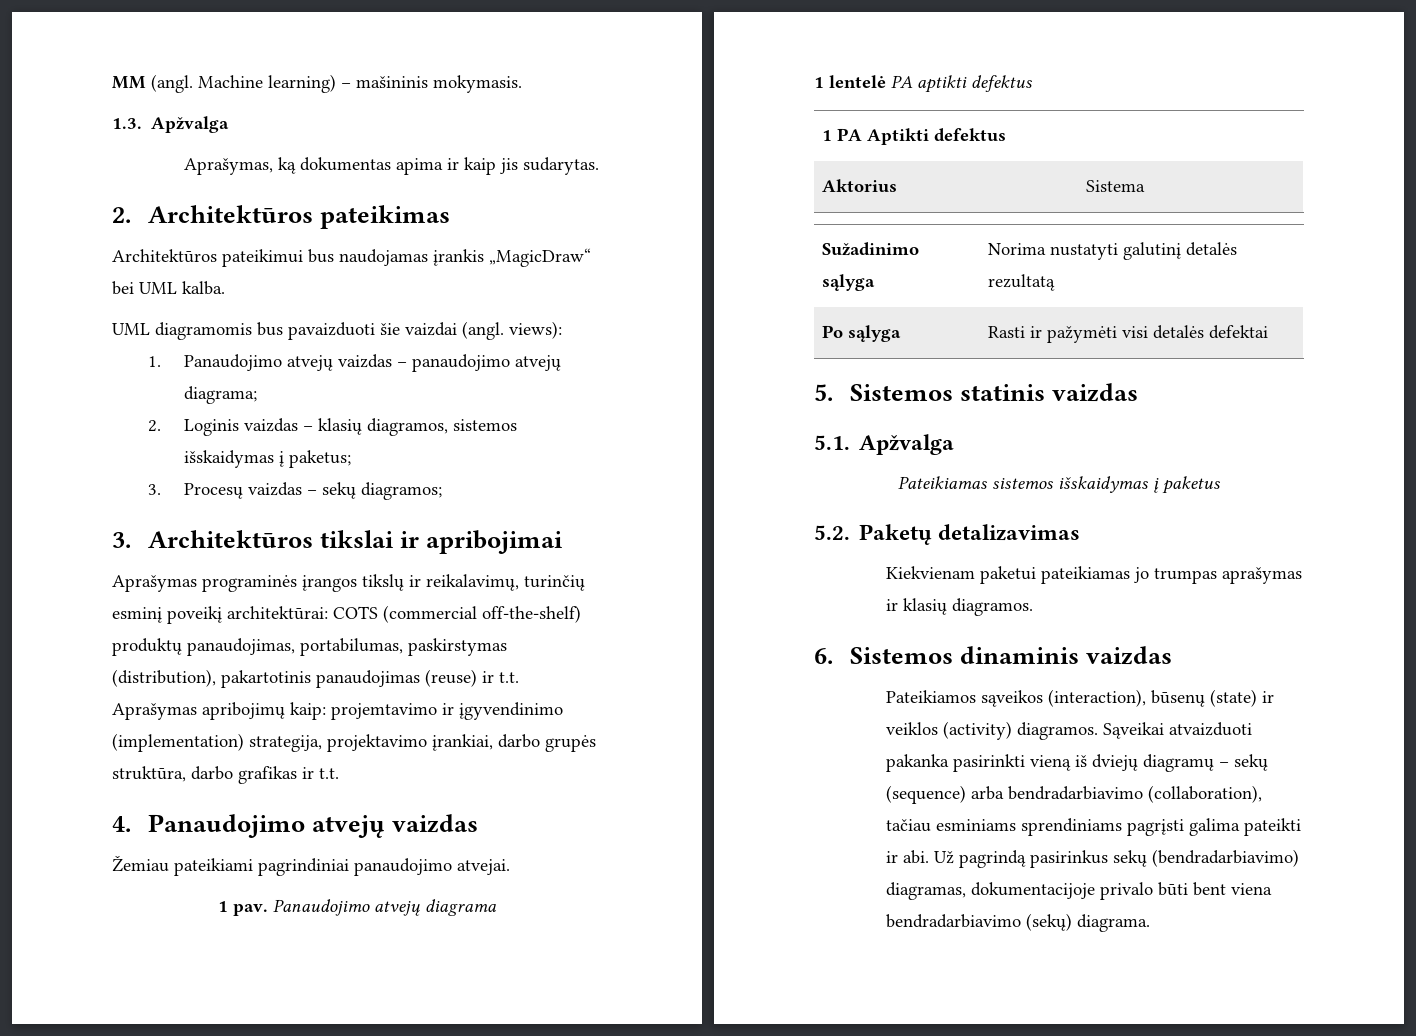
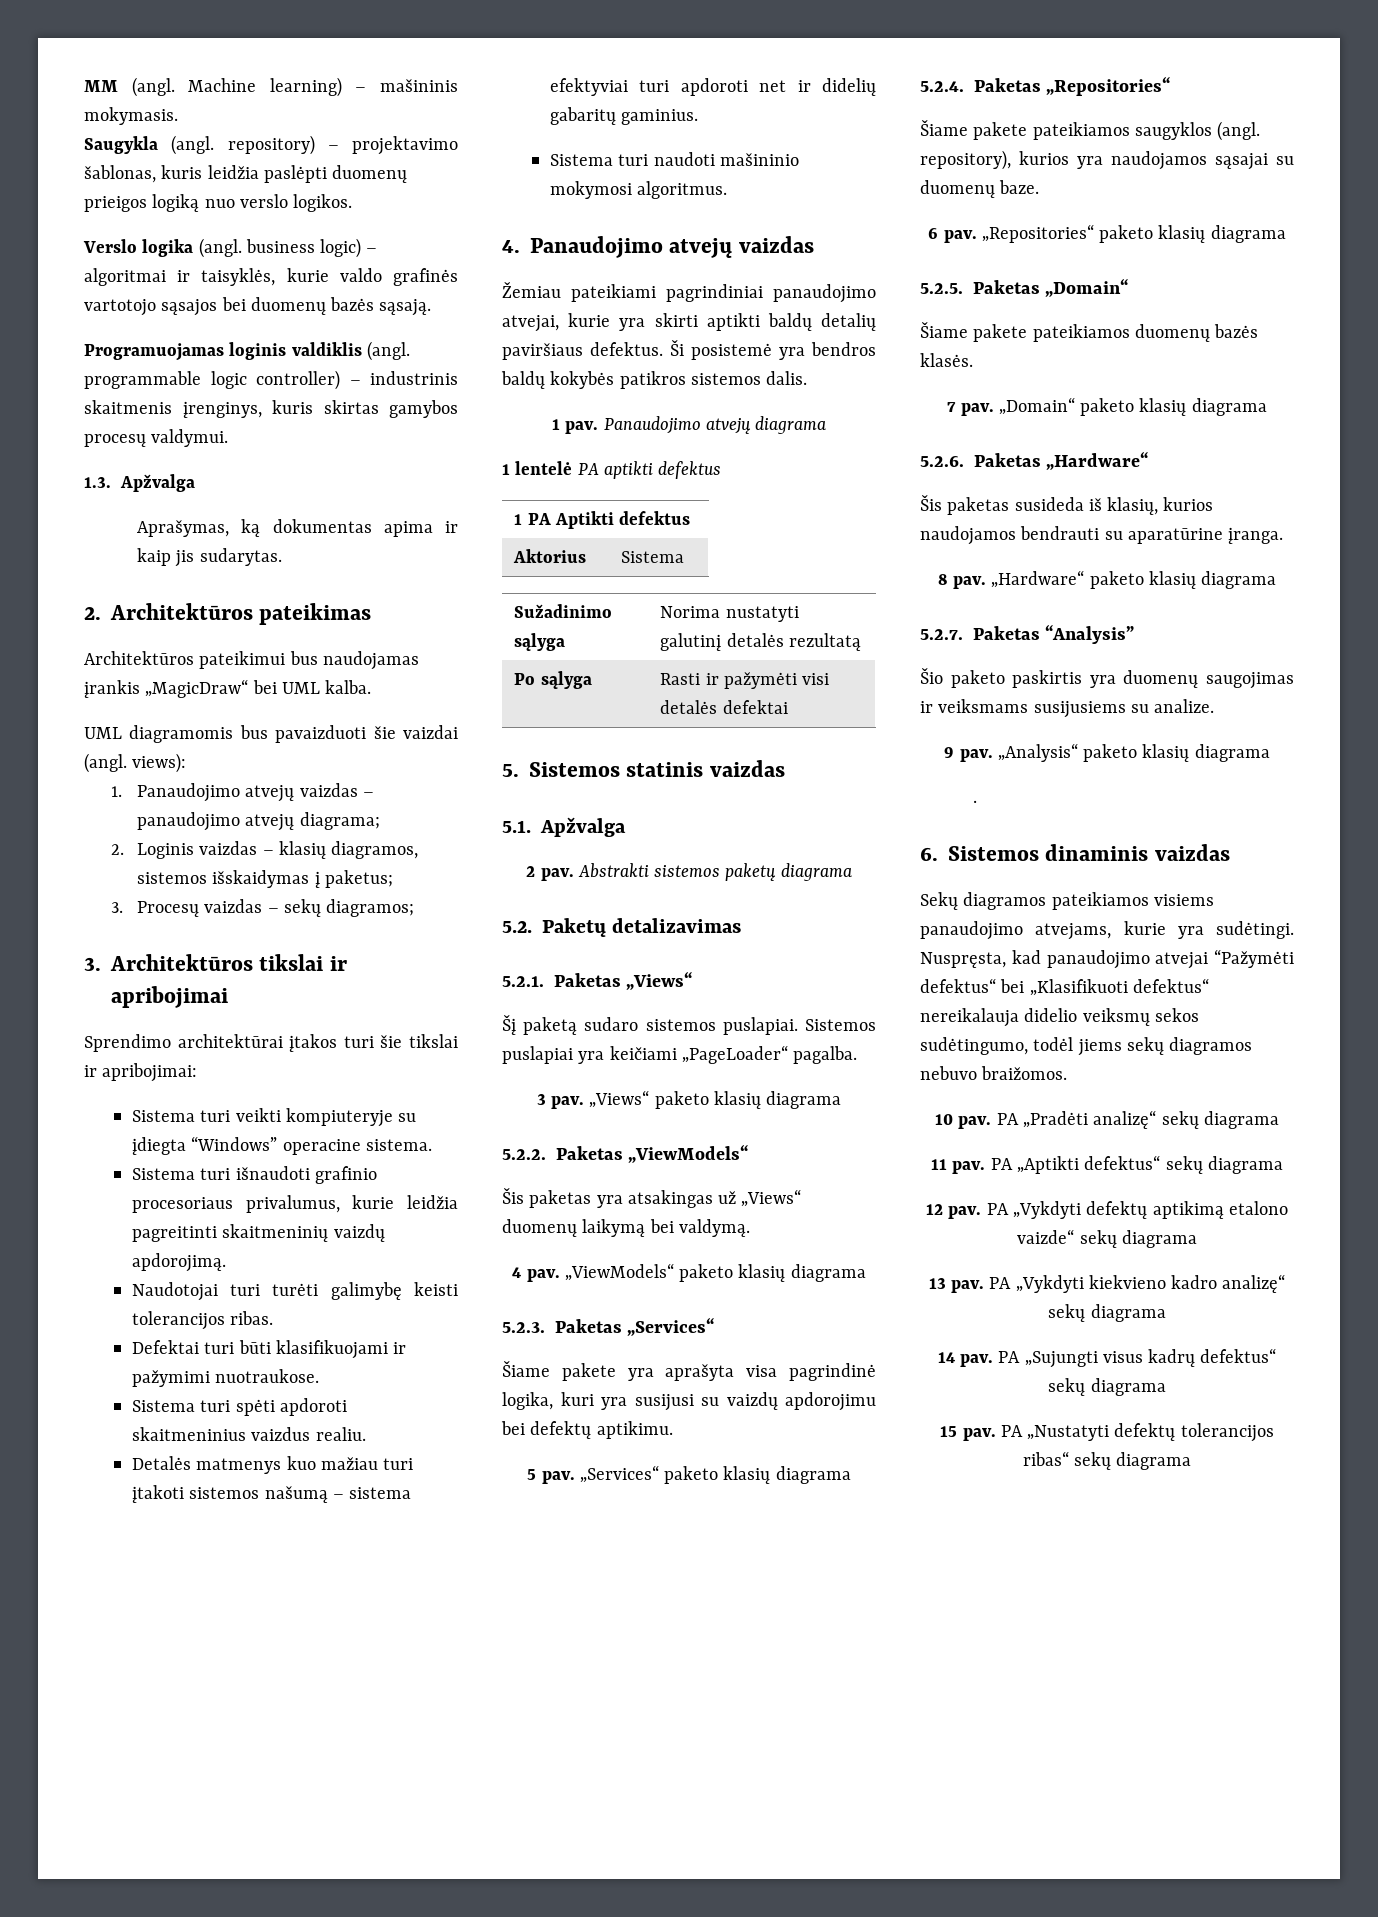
+ Saugykla (angl. repository) – projektavimo šablonas, kuris leidžia paslėpti duomenų prieigos logiką nuo verslo logikos.
+ Verslo logika (angl. business logic) – algoritmai ir taisyklės, kurie valdo grafinės vartotojo sąsajos bei duomenų bazės sąsają.
+ Programuojamas loginis valdiklis (angl. programmable logic controller) – industrinis skaitmenis įrenginys, kuris skirtas gamybos procesų valdymui.
- Aprašymas programinės įrangos tikslų ir reikalavimų, turinčių esminį poveikį architektūrai: COTS (commercial off-the-shelf) produktų panaudojimas, portabilumas, paskirstymas (distribution), pakartotinis panaudojimas (reuse) ir t.t. Aprašymas apribojimų kaip: projemtavimo ir įgyvendinimo (implementation) strategija, projektavimo įrankiai, darbo grupės struktūra, darbo grafikas ir t.t.
+ Sprendimo architektūrai įtakos turi šie tikslai ir apribojimai:
+ Sistema turi veikti kompiuteryje su įdiegta “Windows” operacine sistema.
+ Sistema turi išnaudoti grafinio procesoriaus privalumus, kurie leidžia pagreitinti skaitmeninių vaizdų apdorojimą.
+ Naudotojai turi turėti galimybę keisti tolerancijos ribas.
+ Defektai turi būti klasifikuojami ir pažymimi nuotraukose.
+ Sistema turi spėti apdoroti skaitmeninius vaizdus realiu.
+ Detalės matmenys kuo mažiau turi įtakoti sistemos našumą – sistema efektyviai turi apdoroti net ir didelių gabaritų gaminius.
+ Sistema turi naudoti mašininio mokymosi algoritmus.
- Žemiau pateikiami pagrindiniai panaudojimo atvejai.
+ Žemiau pateikiami pagrindiniai panaudojimo atvejai, kurie yra skirti aptikti baldų detalių paviršiaus defektus. Ši posistemė yra bendros baldų kokybės patikros sistemos dalis.
- Pateikiamas sistemos išskaidymas į paketus
+ 2 pav. Abstrakti sistemos paketų diagrama
  5.2. Paketų detalizavimas
- Kiekvienam paketui pateikiamas jo trumpas aprašymas ir klasių diagramos.
+ 5.2.1. Paketas „Views“
+ Šį paketą sudaro sistemos puslapiai. Sistemos puslapiai yra keičiami „PageLoader“ pagalba.
+ 3 pav. „Views“ paketo klasių diagrama
+ 5.2.2. Paketas „ViewModels“
+ Šis paketas yra atsakingas už „Views“ duomenų laikymą bei valdymą.
+ 4 pav. „ViewModels“ paketo klasių diagrama
+ 5.2.3. Paketas „Services“
+ Šiame pakete yra aprašyta visa pagrindinė logika, kuri yra susijusi su vaizdų apdorojimu bei defektų aptikimu.
+ 5 pav. „Services“ paketo klasių diagrama
+ 5.2.4. Paketas „Repositories“
+ Šiame pakete pateikiamos saugyklos (angl. repository), kurios yra naudojamos sąsajai su duomenų baze.
+ 6 pav. „Repositories“ paketo klasių diagrama
+ 5.2.5. Paketas „Domain“
+ Šiame pakete pateikiamos duomenų bazės klasės.
+ 7 pav. „Domain“ paketo klasių diagrama
+ 5.2.6. Paketas „Hardware“
+ Šis paketas susideda iš klasių, kurios naudojamos bendrauti su aparatūrine įranga.
+ 8 pav. „Hardware“ paketo klasių diagrama
+ 5.2.7. Paketas “Analysis”
+ Šio paketo paskirtis yra duomenų saugojimas ir veiksmams susijusiems su analize.
+ 9 pav. „Analysis“ paketo klasių diagrama
+ .
  6. Sistemos dinaminis vaizdas
- Pateikiamos sąveikos (interaction), būsenų (state) ir veiklos (activity) diagramos. Sąveikai atvaizduoti pakanka pasirinkti vieną iš dviejų diagramų – sekų (sequence) arba bendradarbiavimo (collaboration), tačiau esminiams sprendiniams pagrįsti galima pateikti ir abi. Už pagrindą pasirinkus sekų (bendradarbiavimo) diagramas, dokumentacijoje privalo būti bent viena bendradarbiavimo (sekų) diagrama.
+ Sekų diagramos pateikiamos visiems panaudojimo atvejams, kurie yra sudėtingi. Nuspręsta, kad panaudojimo atvejai “Pažymėti defektus“ bei „Klasifikuoti defektus“ nereikalauja didelio veiksmų sekos sudėtingumo, todėl jiems sekų diagramos nebuvo braižomos.
+ 10 pav. PA „Pradėti analizę“ sekų diagrama
+ 11 pav. PA „Aptikti defektus“ sekų diagrama
+ 12 pav. PA „Vykdyti defektų aptikimą etalono vaizde“ sekų diagrama
+ 13 pav. PA „Vykdyti kiekvieno kadro analizę“ sekų diagrama
+ 14 pav. PA „Sujungti visus kadrų defektus“ sekų diagrama
+ 15 pav. PA „Nustatyti defektų tolerancijos ribas“ sekų diagrama

